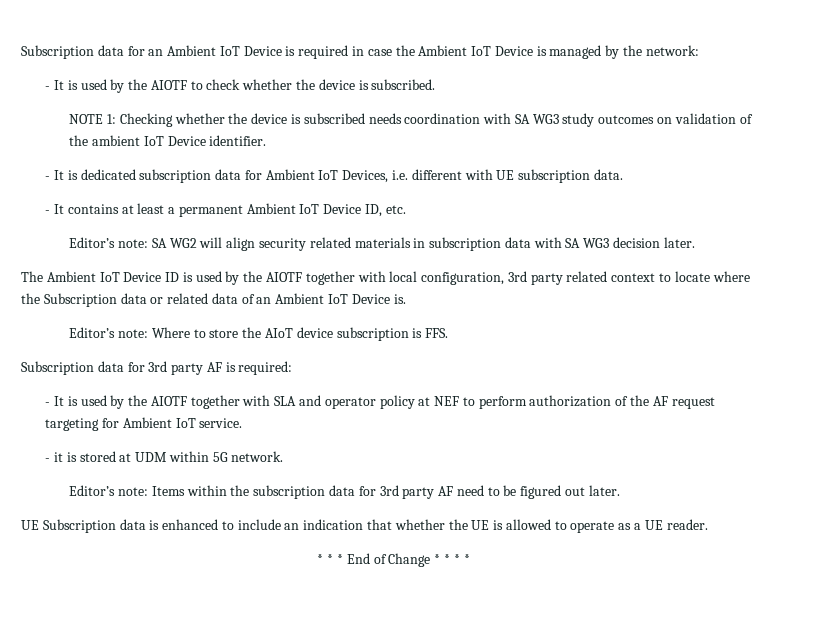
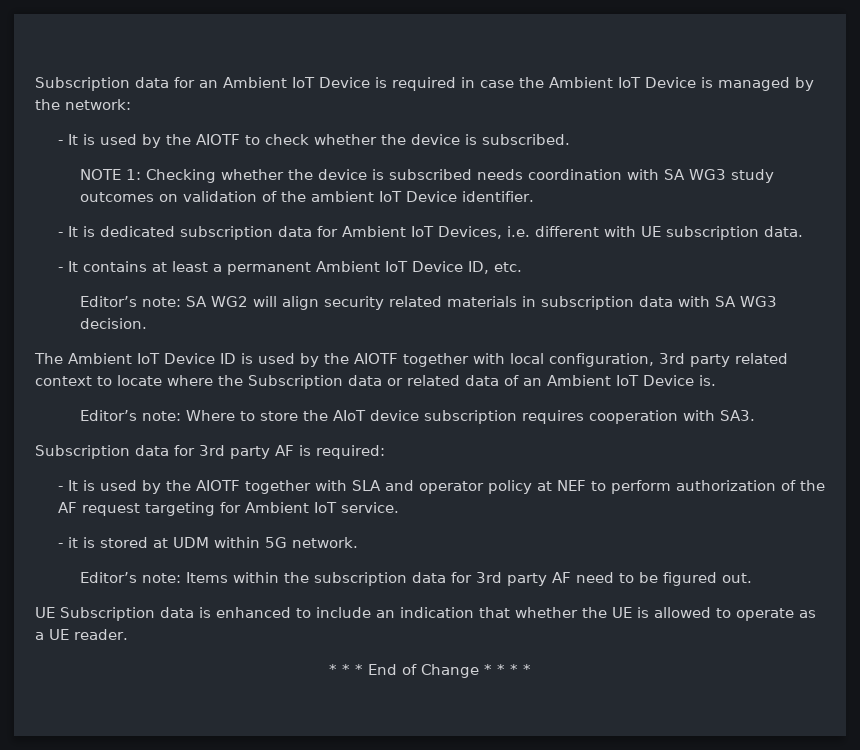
- Editor’s note: SA WG2 will align security related materials in subscription data with SA WG3 decision later.
+ Editor’s note: SA WG2 will align security related materials in subscription data with SA WG3 decision.
- Editor’s note: Where to store the AIoT device subscription is FFS.
+ Editor’s note: Where to store the AIoT device subscription requires cooperation with SA3.
- Editor’s note: Items within the subscription data for 3rd party AF need to be figured out later.
+ Editor’s note: Items within the subscription data for 3rd party AF need to be figured out.

